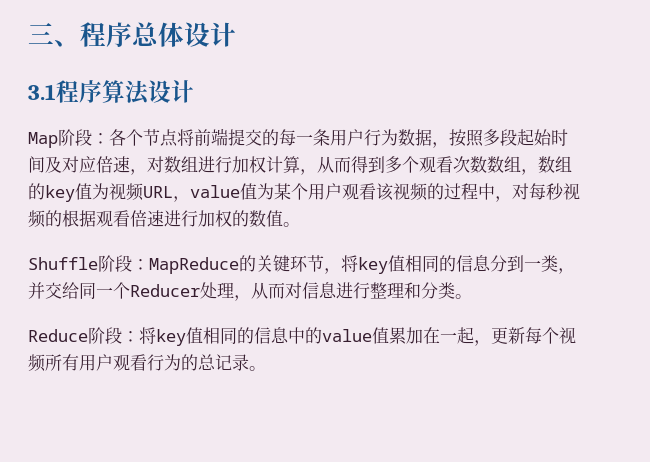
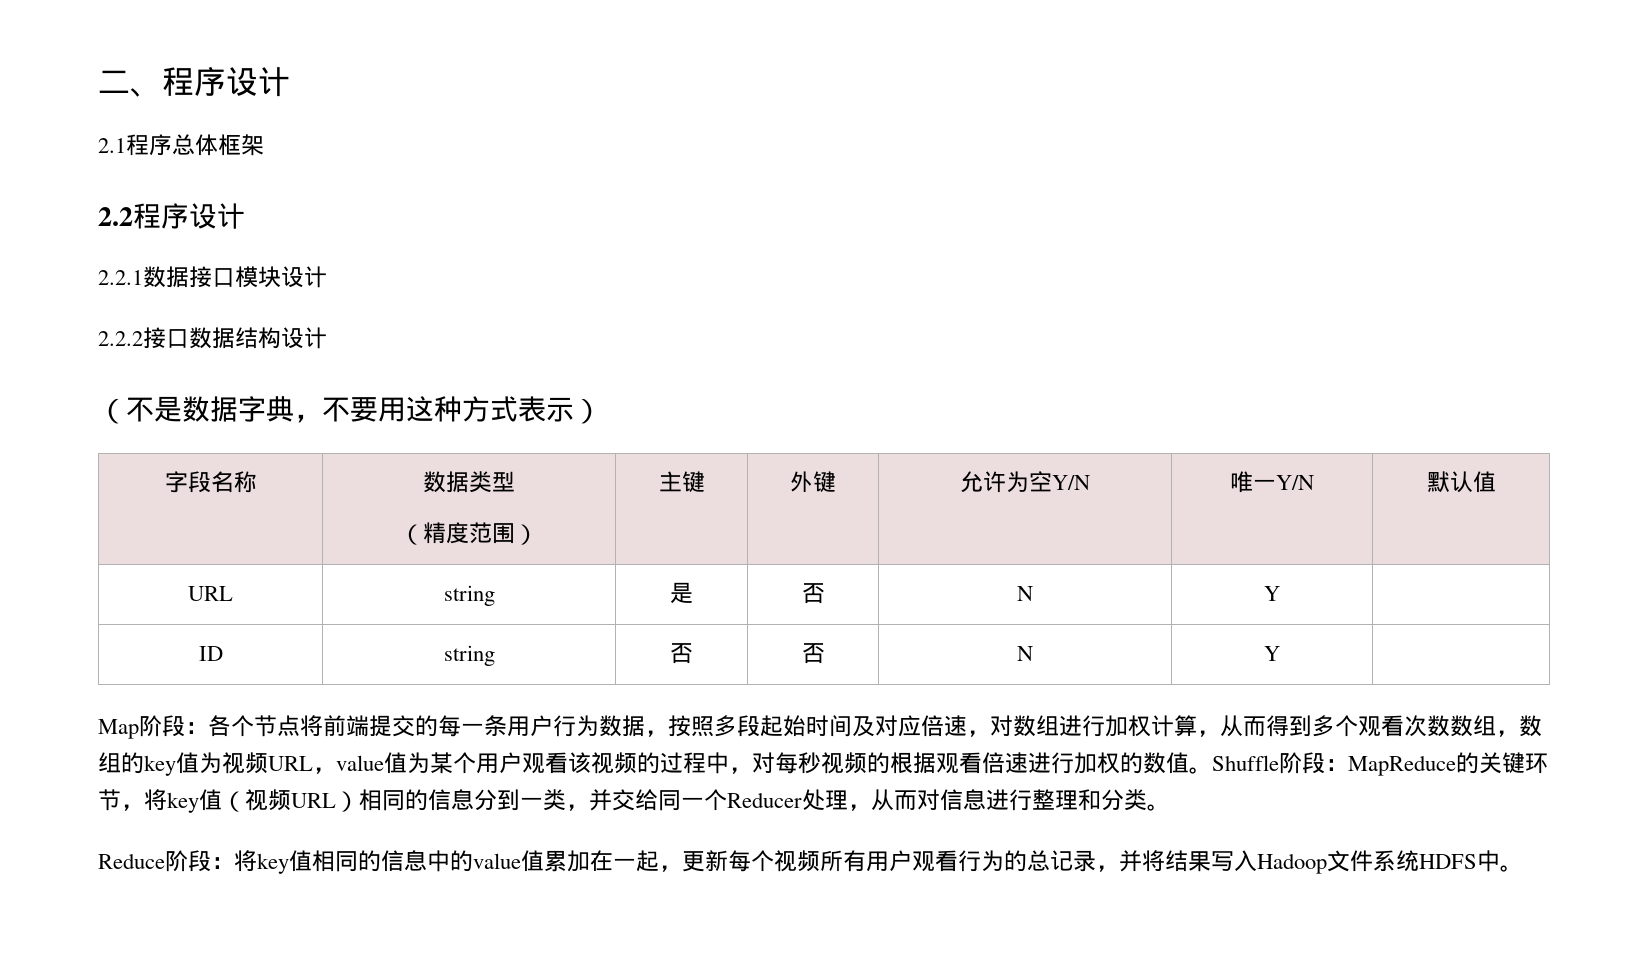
- 三、程序总体设计
- 3.1程序算法设计
+ 二、程序设计
+ 2.1程序总体框架
+ 2.2程序设计
+ 2.2.1数据接口模块设计
+ 2.2.2接口数据结构设计
+ （不是数据字典，不要用这种方式表示）
+ 字段名称 | 数据类型
+ （精度范围） | 主键 | 外键 | 允许为空Y/N | 唯一Y/N | 默认值
+ URL | string | 是 | 否 | N | Y |
+ ID | string | 否 | 否 | N | Y |
- 各个节点将前端提交的每一条用户行为数据，按照多段起始时间及对应倍速，对数组进行加权计算，从而得到多个观看次数数组，数组的key值为视频URL，value值为某个用户观看该视频的过程中，对每秒视频的根据观看倍速进行加权的数值。
- Shuffle阶段：
+ 各个节点将前端提交的每一条用户行为数据，按照多段起始时间及对应倍速，对数组进行加权计算，从而得到多个观看次数数组，数组的key值为视频URL，value值为某个用户观看该视频的过程中，对每秒视频的根据观看倍速进行加权的数值。Shuffle阶段：
- MapReduce的关键环节，将key值相同的信息分到一类，并交给同一个Reducer处理，从而对信息进行整理和分类。
+ MapReduce的关键环节，将key值（视频URL）相同的信息分到一类，并交给同一个Reducer处理，从而对信息进行整理和分类。
- Reduce阶段：将key值相同的信息中的value值累加在一起，更新每个视频所有用户观看行为的总记录。
+ Reduce阶段：将key值相同的信息中的value值累加在一起，更新每个视频所有用户观看行为的总记录，并将结果写入Hadoop文件系统HDFS中。

